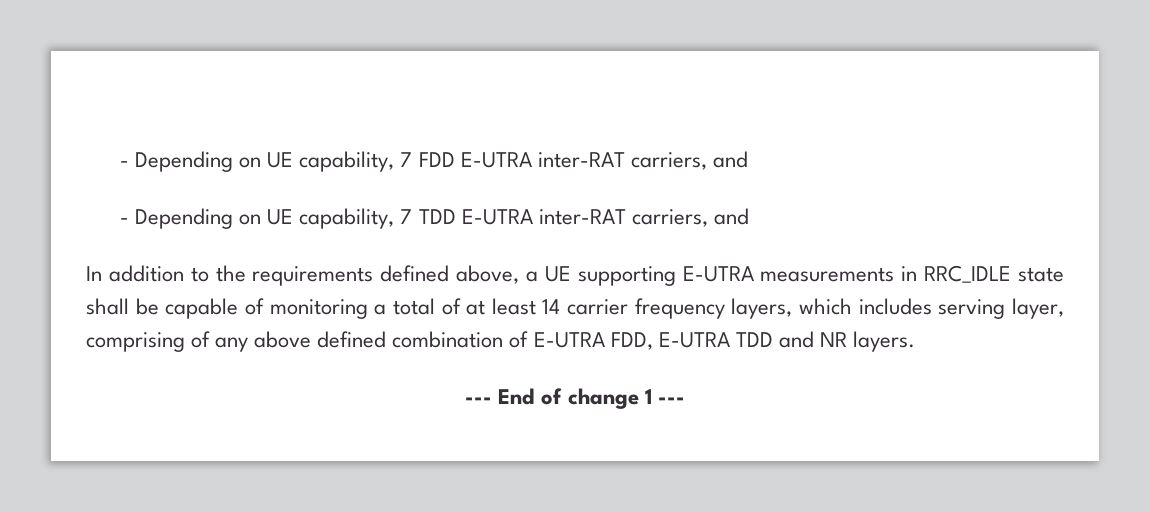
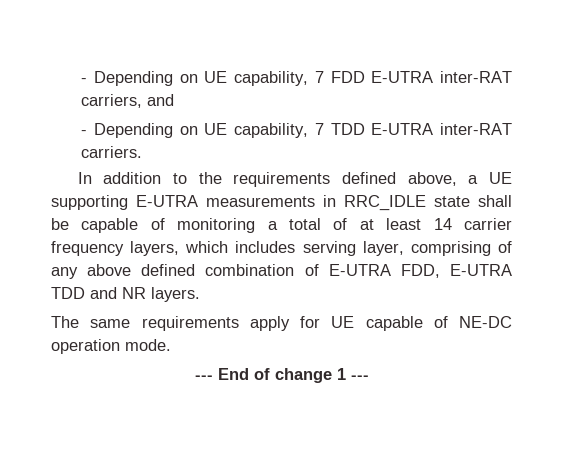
- - Depending on UE capability, 7 TDD E-UTRA inter-RAT carriers, and
+ - Depending on UE capability, 7 TDD E-UTRA inter-RAT carriers.
+ The same requirements apply for UE capable of NE-DC operation mode.

